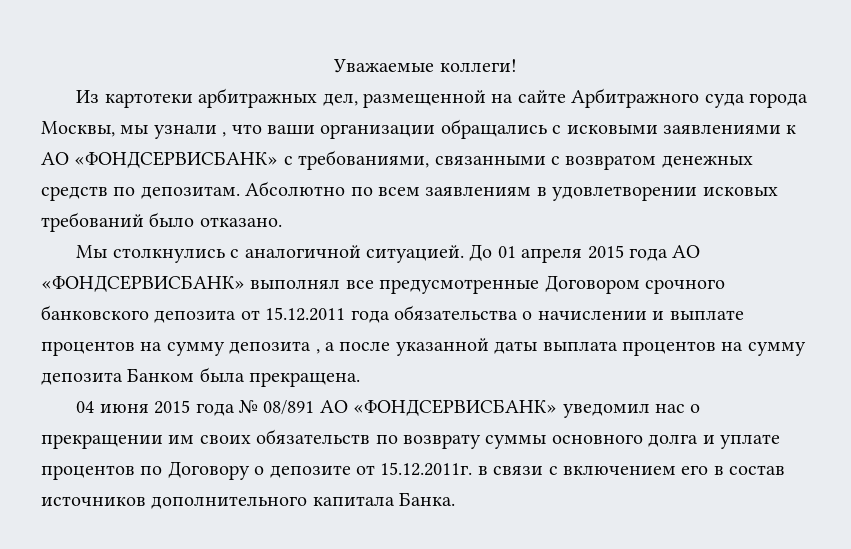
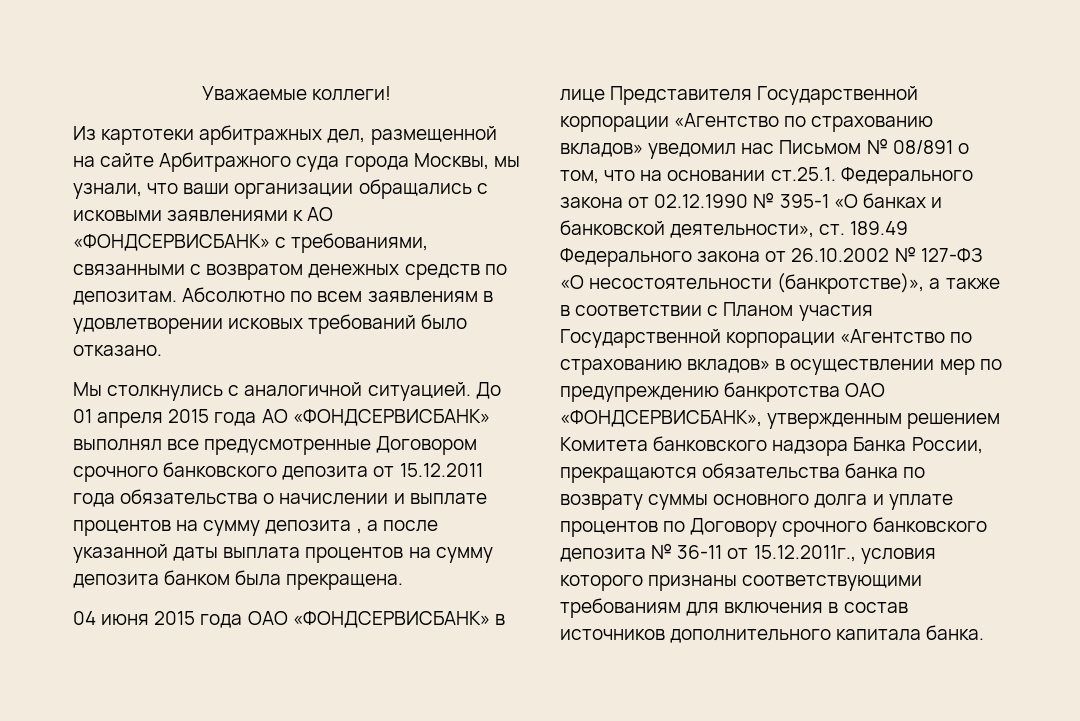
- Из картотеки арбитражных дел, размещенной на сайте Арбитражного суда города Москвы, мы узнали , что ваши организации обращались с исковыми заявлениями к АО «ФОНДСЕРВИСБАНК» с требованиями, связанными с возвратом денежных средств по депозитам.
+ Из картотеки арбитражных дел, размещенной на сайте Арбитражного суда города Москвы, мы узнали, что ваши организации обращались с исковыми заявлениями к АО «ФОНДСЕРВИСБАНК» с требованиями, связанными с возвратом денежных средств по депозитам.
- До 01 апреля 2015 года АО «ФОНДСЕРВИСБАНК» выполнял все предусмотренные Договором срочного банковского депозита от 15.12.2011 года обязательства о начислении и выплате процентов на сумму депозита , а после указанной даты выплата процентов на сумму депозита Банком была прекращена.
+ До 01 апреля 2015 года АО «ФОНДСЕРВИСБАНК» выполнял все предусмотренные Договором срочного банковского депозита от 15.12.2011 года обязательства о начислении и выплате процентов на сумму депозита , а после указанной даты выплата процентов на сумму депозита банком была прекращена.
- 04 июня 2015 года № 08/891 АО «ФОНДСЕРВИСБАНК» уведомил нас о прекращении им своих обязательств по возврату суммы основного долга и уплате процентов по Договору о депозите от 15.12.2011г. в связи с включением его в состав источников дополнительного капитала Банка.
+ 04 июня 2015 года ОАО «ФОНДСЕРВИСБАНК» в лице Представителя Государственной корпорации «Агентство по страхованию вкладов» уведомил нас Письмом № 08/891 о том, что на основании ст.25.1. Федерального закона от 02.12.1990 № 395-1 «О банках и банковской деятельности», ст. 189.49 Федерального закона от 26.10.2002 № 127-ФЗ «О несостоятельности (банкротстве)», а также в соответствии с Планом участия Государственной корпорации «Агентство по страхованию вкладов» в осуществлении мер по предупреждению банкротства ОАО «ФОНДСЕРВИСБАНК», утвержденным решением Комитета банковского надзора Банка России, прекращаются обязательства банка по возврату суммы основного долга и уплате процентов по Договору срочного банковского депозита № 36-11 от 15.12.2011г., условия которого признаны соответствующими требованиям для включения в состав источников дополнительного капитала банка.

